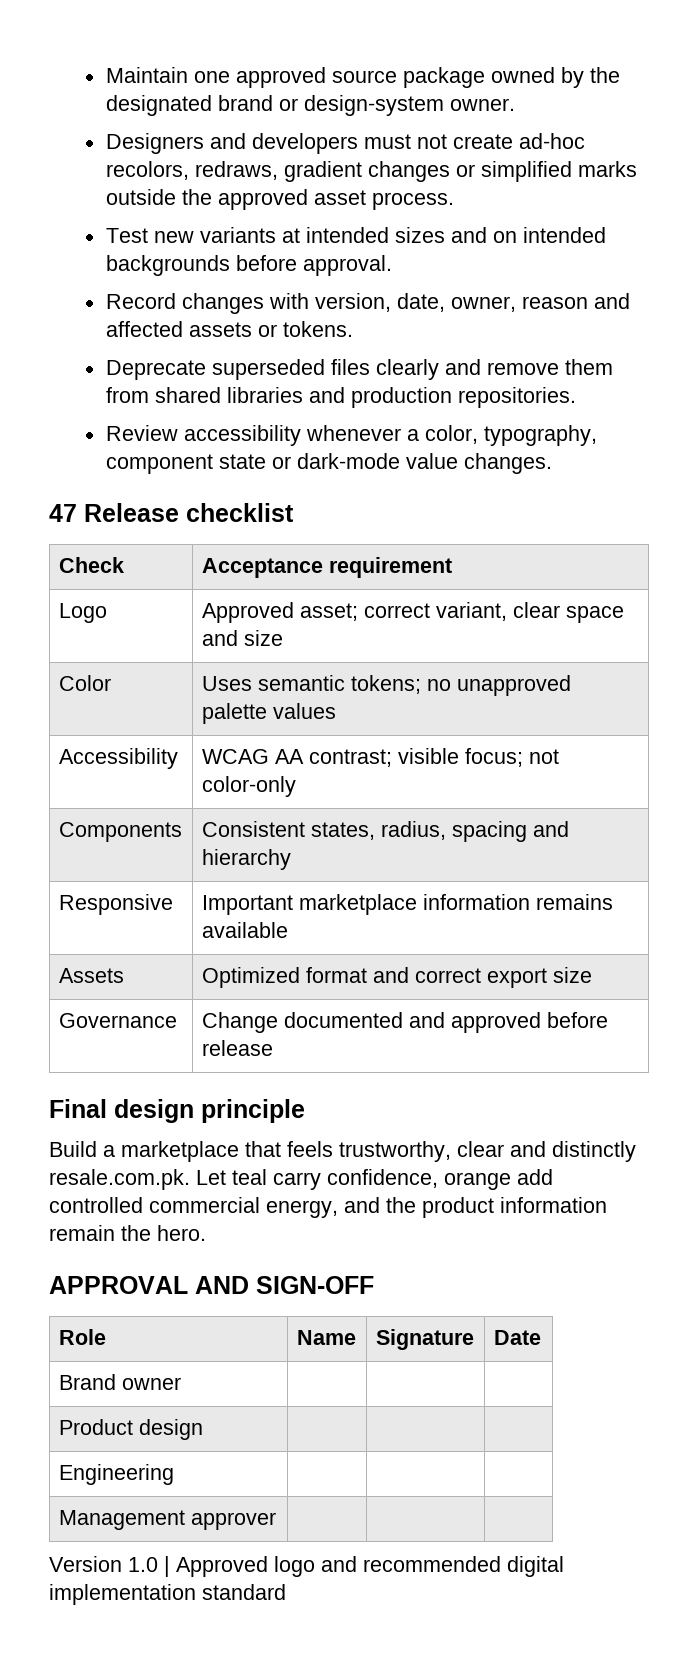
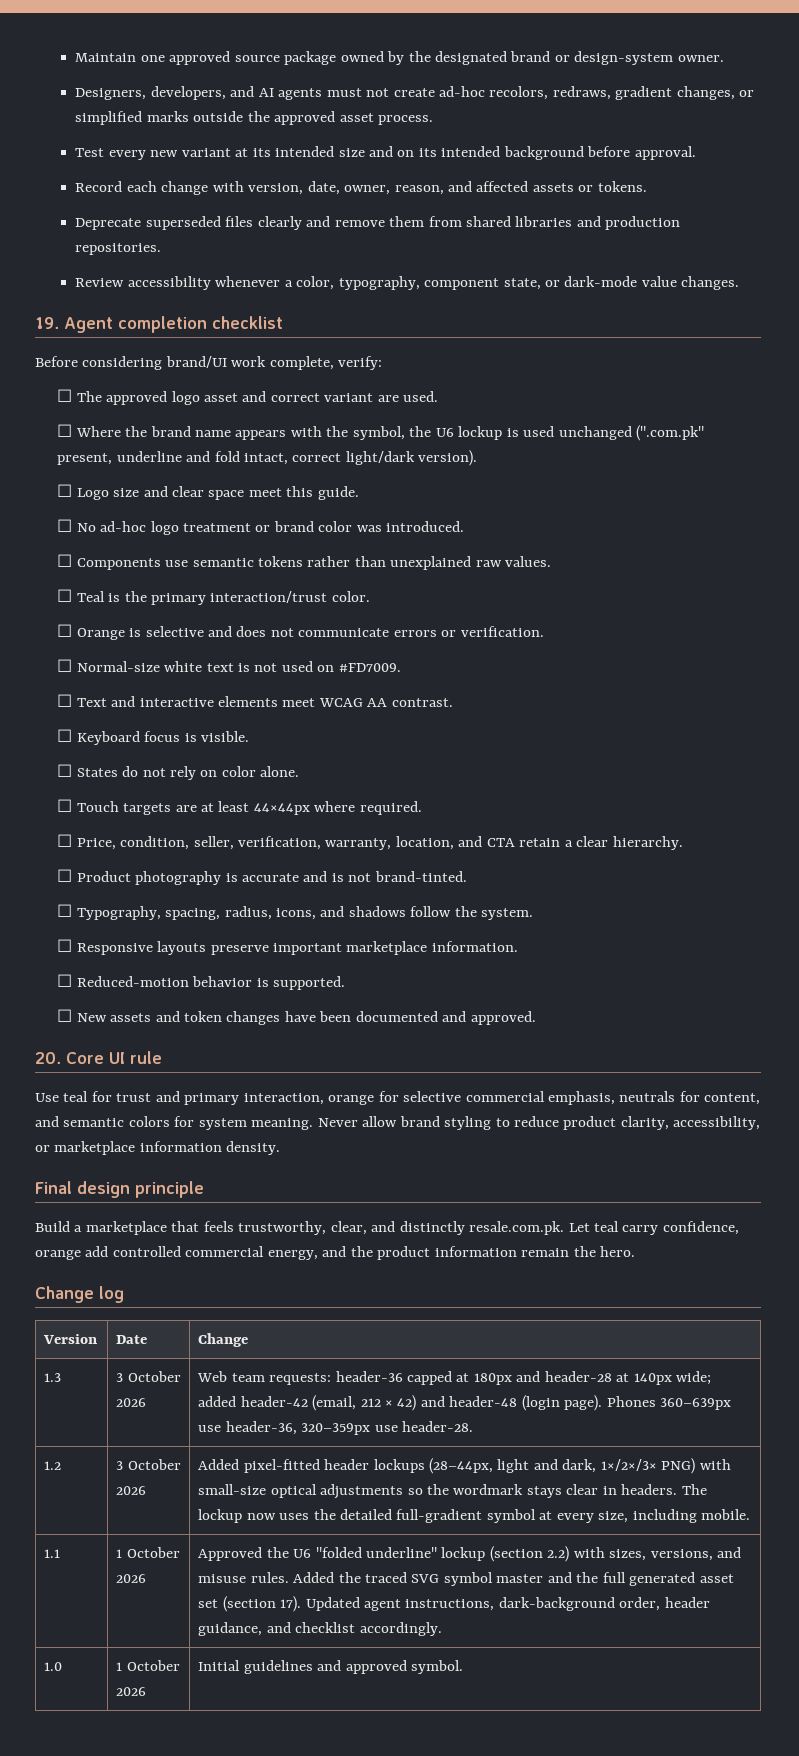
- Designers and developers must not create ad-hoc recolors, redraws, gradient changes or simplified marks outside the approved asset process.
+ Designers, developers, and AI agents must not create ad-hoc recolors, redraws, gradient changes, or simplified marks outside the approved asset process.
- Test new variants at intended sizes and on intended backgrounds before approval.
+ Test every new variant at its intended size and on its intended background before approval.
- Record changes with version, date, owner, reason and affected assets or tokens.
+ Record each change with version, date, owner, reason, and affected assets or tokens.
- Review accessibility whenever a color, typography, component state or dark-mode value changes.
+ Review accessibility whenever a color, typography, component state, or dark-mode value changes.
- 47 Release checklist
- Check | Acceptance requirement
- Logo | Approved asset; correct variant, clear space and size
- Color | Uses semantic tokens; no unapproved palette values
- Accessibility | WCAG AA contrast; visible focus; not color-only
- Components | Consistent states, radius, spacing and hierarchy
- Responsive | Important marketplace information remains available
- Assets | Optimized format and correct export size
- Governance | Change documented and approved before release
+ 19. Agent completion checklist
+ Before considering brand/UI work complete, verify:
+ ☐ The approved logo asset and correct variant are used.
+ ☐ Where the brand name appears with the symbol, the U6 lockup is used unchanged (".com.pk" present, underline and fold intact, correct light/dark version).
+ ☐ Logo size and clear space meet this guide.
+ ☐ No ad-hoc logo treatment or brand color was introduced.
+ ☐ Components use semantic tokens rather than unexplained raw values.
+ ☐ Teal is the primary interaction/trust color.
+ ☐ Orange is selective and does not communicate errors or verification.
+ ☐ Normal-size white text is not used on #FD7009.
+ ☐ Text and interactive elements meet WCAG AA contrast.
+ ☐ Keyboard focus is visible.
+ ☐ States do not rely on color alone.
+ ☐ Touch targets are at least 44×44px where required.
+ ☐ Price, condition, seller, verification, warranty, location, and CTA retain a clear hierarchy.
+ ☐ Product photography is accurate and is not brand-tinted.
+ ☐ Typography, spacing, radius, icons, and shadows follow the system.
+ ☐ Responsive layouts preserve important marketplace information.
+ ☐ Reduced-motion behavior is supported.
+ ☐ New assets and token changes have been documented and approved.
+ 20. Core UI rule
+ Use teal for trust and primary interaction, orange for selective commercial emphasis, neutrals for content, and semantic colors for system meaning. Never allow brand styling to reduce product clarity, accessibility, or marketplace information density.
- Build a marketplace that feels trustworthy, clear and distinctly resale.com.pk. Let teal carry confidence, orange add controlled commercial energy, and the product information remain the hero.
+ Build a marketplace that feels trustworthy, clear, and distinctly resale.com.pk. Let teal carry confidence, orange add controlled commercial energy, and the product information remain the hero.
- APPROVAL AND SIGN-OFF
- Role | Name | Signature | Date
- Brand owner | | |
- Product design | | |
- Engineering | | |
- Management approver | | |
- Version 1.0 | Approved logo and recommended digital implementation standard
+ Change log
+ Version | Date | Change
+ 1.3 | 3 October 2026 | Web team requests: header-36 capped at 180px and header-28 at 140px wide; added header-42 (email, 212 × 42) and header-48 (login page). Phones 360–639px use header-36, 320–359px use header-28.
+ 1.2 | 3 October 2026 | Added pixel-fitted header lockups (28–44px, light and dark, 1×/2×/3× PNG) with small-size optical adjustments so the wordmark stays clear in headers. The lockup now uses the detailed full-gradient symbol at every size, including mobile.
+ 1.1 | 1 October 2026 | Approved the U6 "folded underline" lockup (section 2.2) with sizes, versions, and misuse rules. Added the traced SVG symbol master and the full generated asset set (section 17). Updated agent instructions, dark-background order, header guidance, and checklist accordingly.
+ 1.0 | 1 October 2026 | Initial guidelines and approved symbol.

